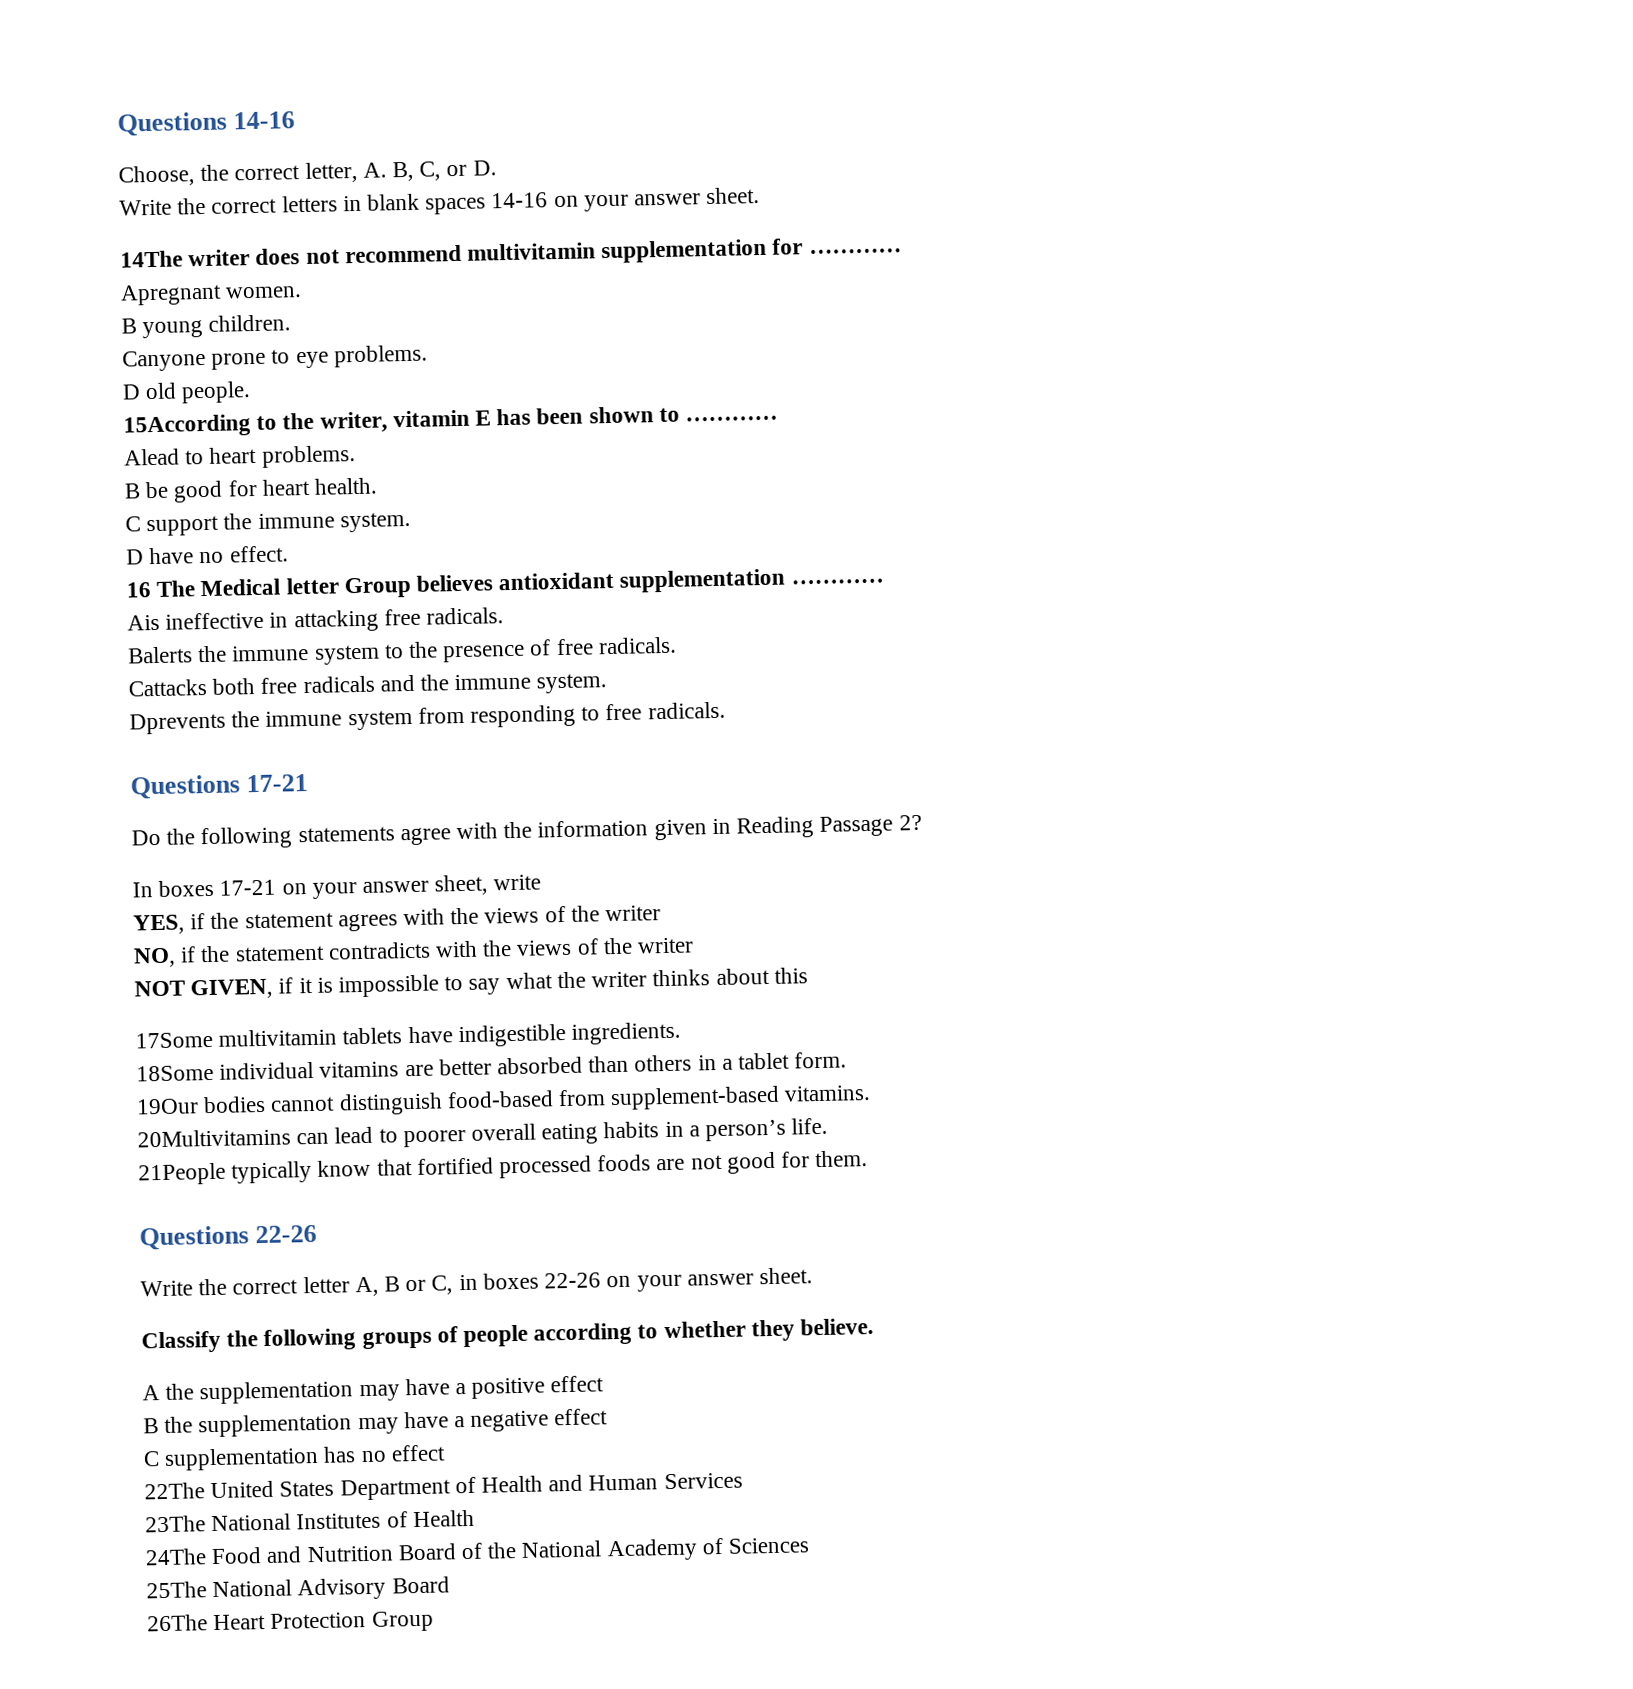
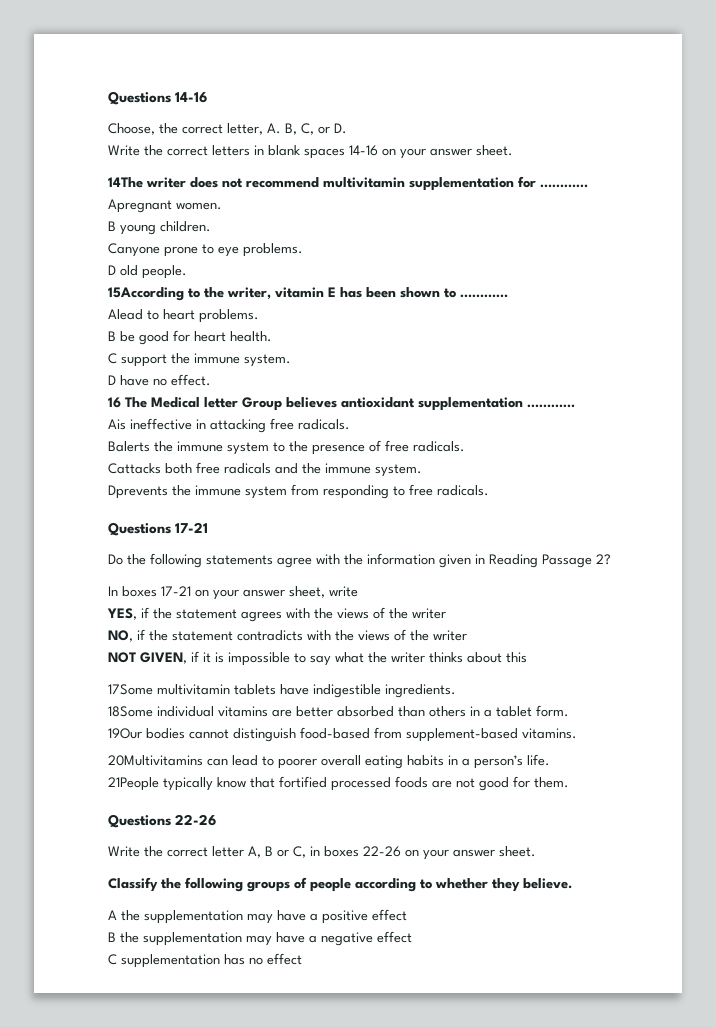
- 22The United States Department of Health and Human Services
- 23The National Institutes of Health
- 24The Food and Nutrition Board of the National Academy of Sciences
- 25The National Advisory Board
- 26The Heart Protection Group

